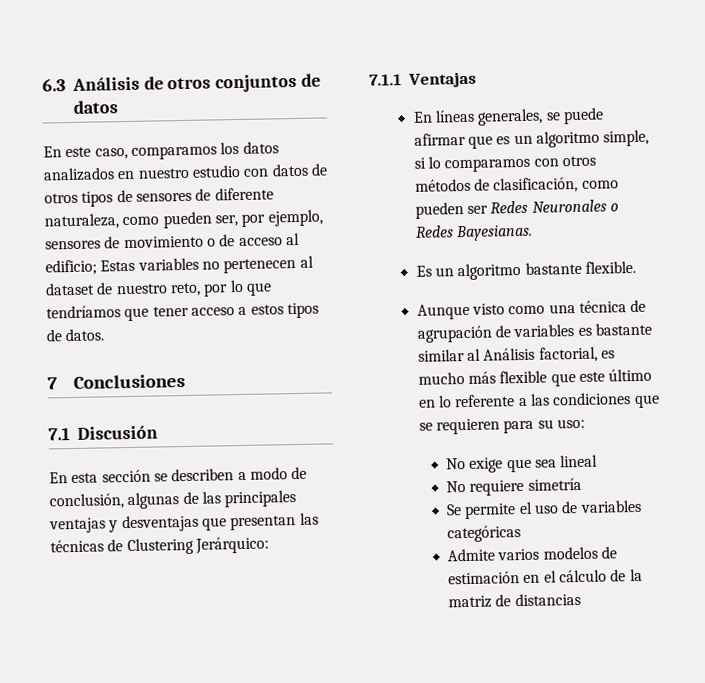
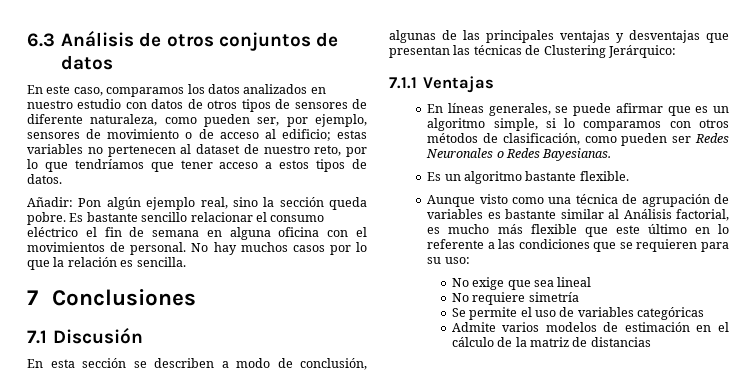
- En este caso, comparamos los datos analizados en nuestro estudio con datos de otros tipos de sensores de diferente naturaleza, como pueden ser, por ejemplo, sensores de movimiento o de acceso al edificio; Estas variables no pertenecen al dataset de nuestro reto, por lo que tendríamos que tener acceso a estos tipos de datos.
+ En este caso, comparamos los datos analizados en nuestro estudio con datos de otros tipos de sensores de diferente naturaleza, como pueden ser, por ejemplo, sensores de movimiento o de acceso al edificio; estas variables no pertenecen al dataset de nuestro reto, por lo que tendríamos que tener acceso a estos tipos de datos.
+ Añadir: Pon algún ejemplo real, sino la sección queda pobre. Es bastante sencillo relacionar el consumo eléctrico el fin de semana en alguna oficina con el movimientos de personal. No hay muchos casos por lo que la relación es sencilla.

